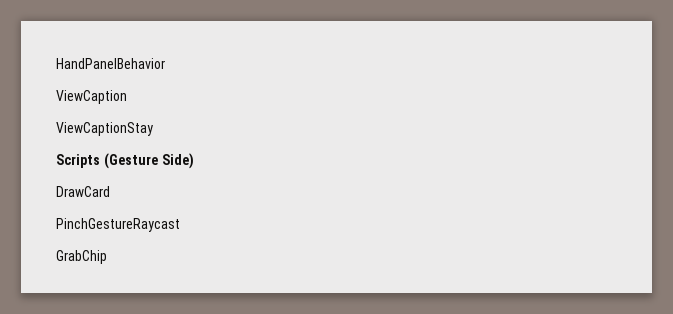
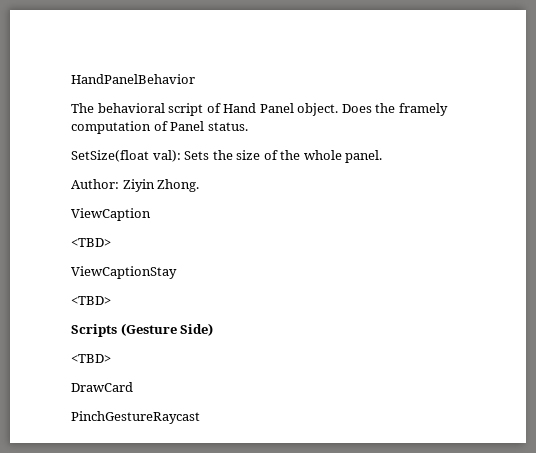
+ The behavioral script of Hand Panel object. Does the framely computation of Panel status.
+ SetSize(float val): Sets the size of the whole panel.
+ Author: Ziyin Zhong.
  ViewCaption
+ <TBD>
  ViewCaptionStay
+ <TBD>
  Scripts (Gesture Side)
+ <TBD>
- GrabChip

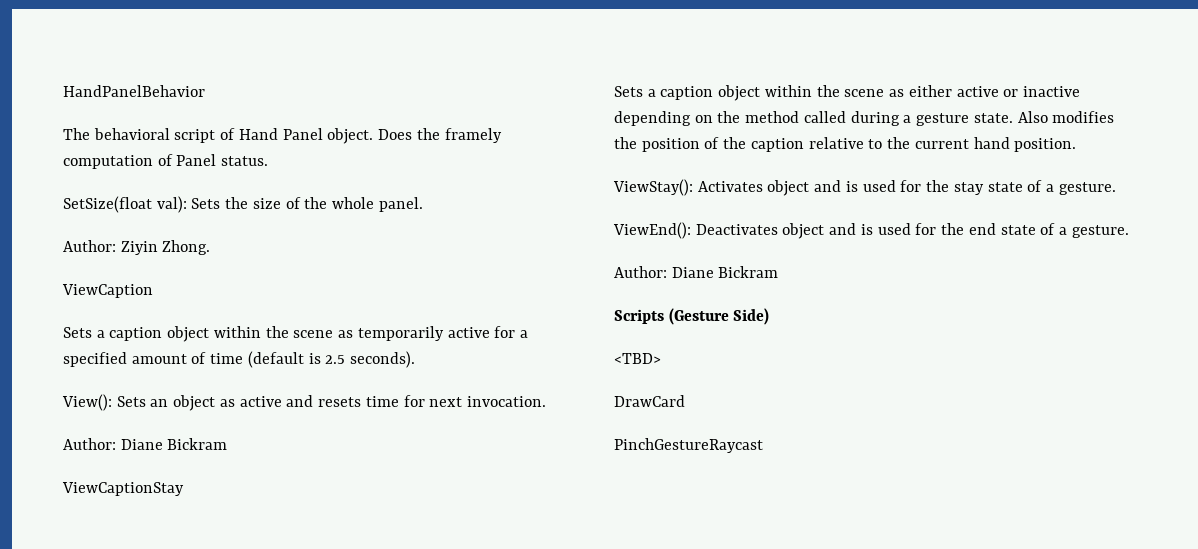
  ViewCaption
- <TBD>
+ Sets a caption object within the scene as temporarily active for a specified amount of time (default is 2.5 seconds).
+ View(): Sets an object as active and resets time for next invocation.
+ Author: Diane Bickram
  ViewCaptionStay
- <TBD>
+ Sets a caption object within the scene as either active or inactive depending on the method called during a gesture state. Also modifies the position of the caption relative to the current hand position.
+ ViewStay(): Activates object and is used for the stay state of a gesture.
+ ViewEnd(): Deactivates object and is used for the end state of a gesture.
+ Author: Diane Bickram

